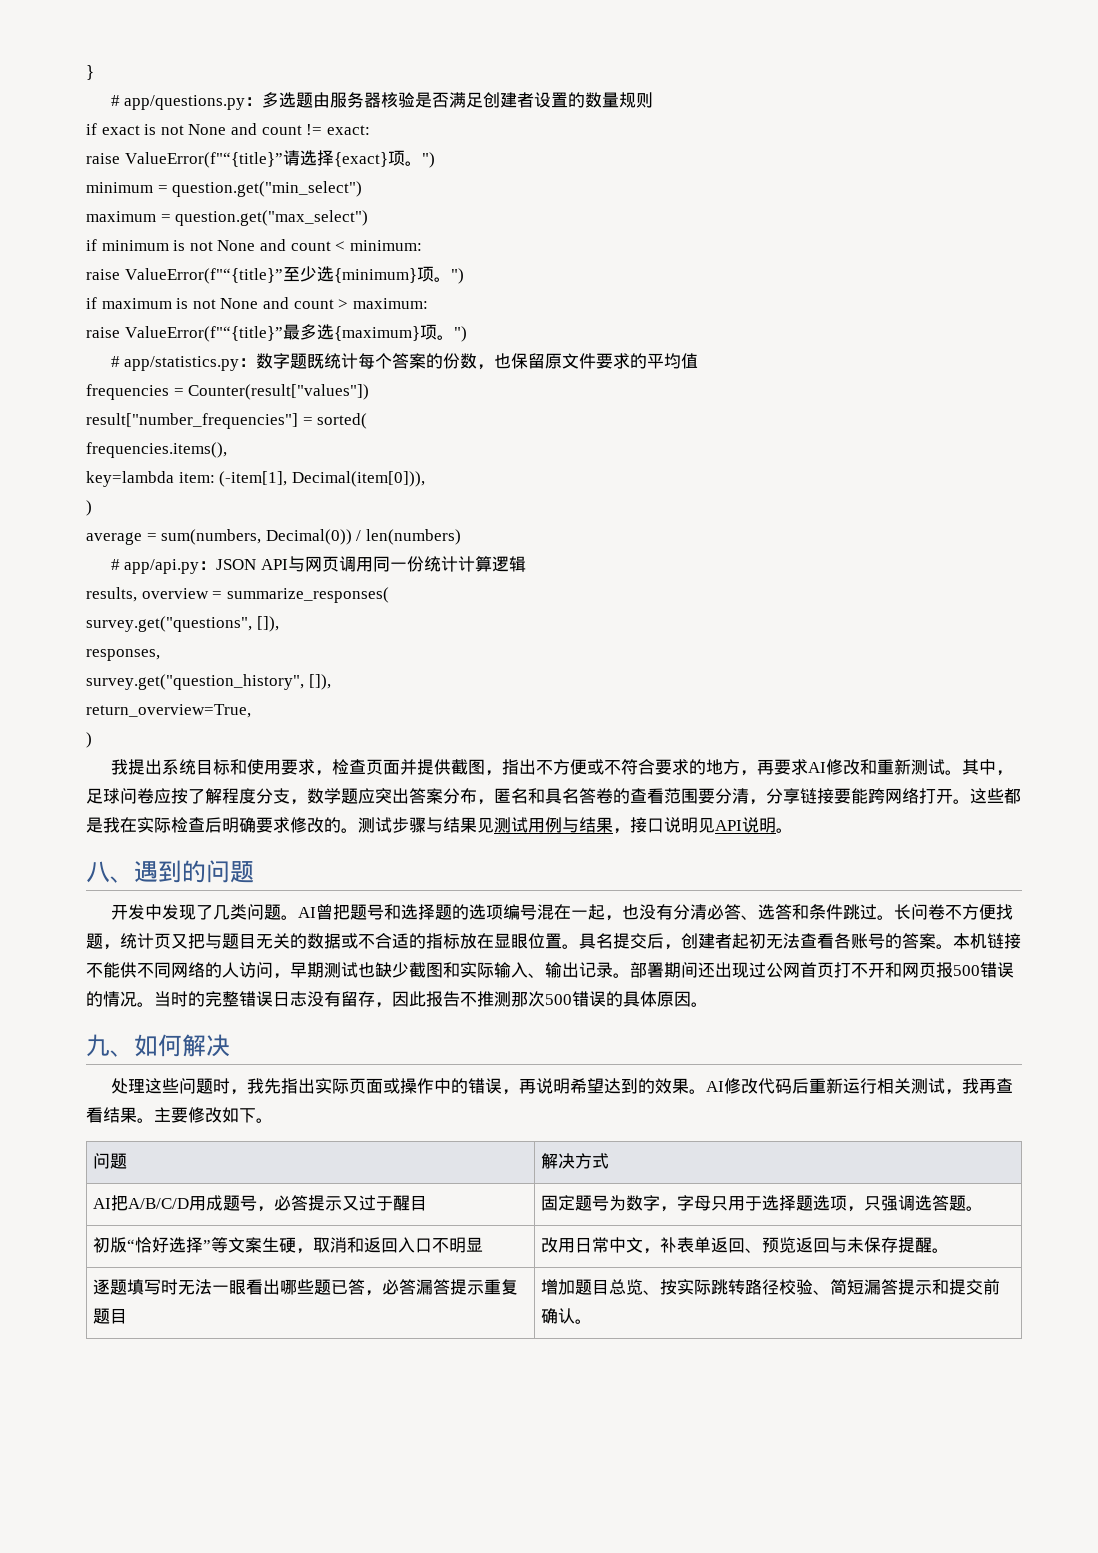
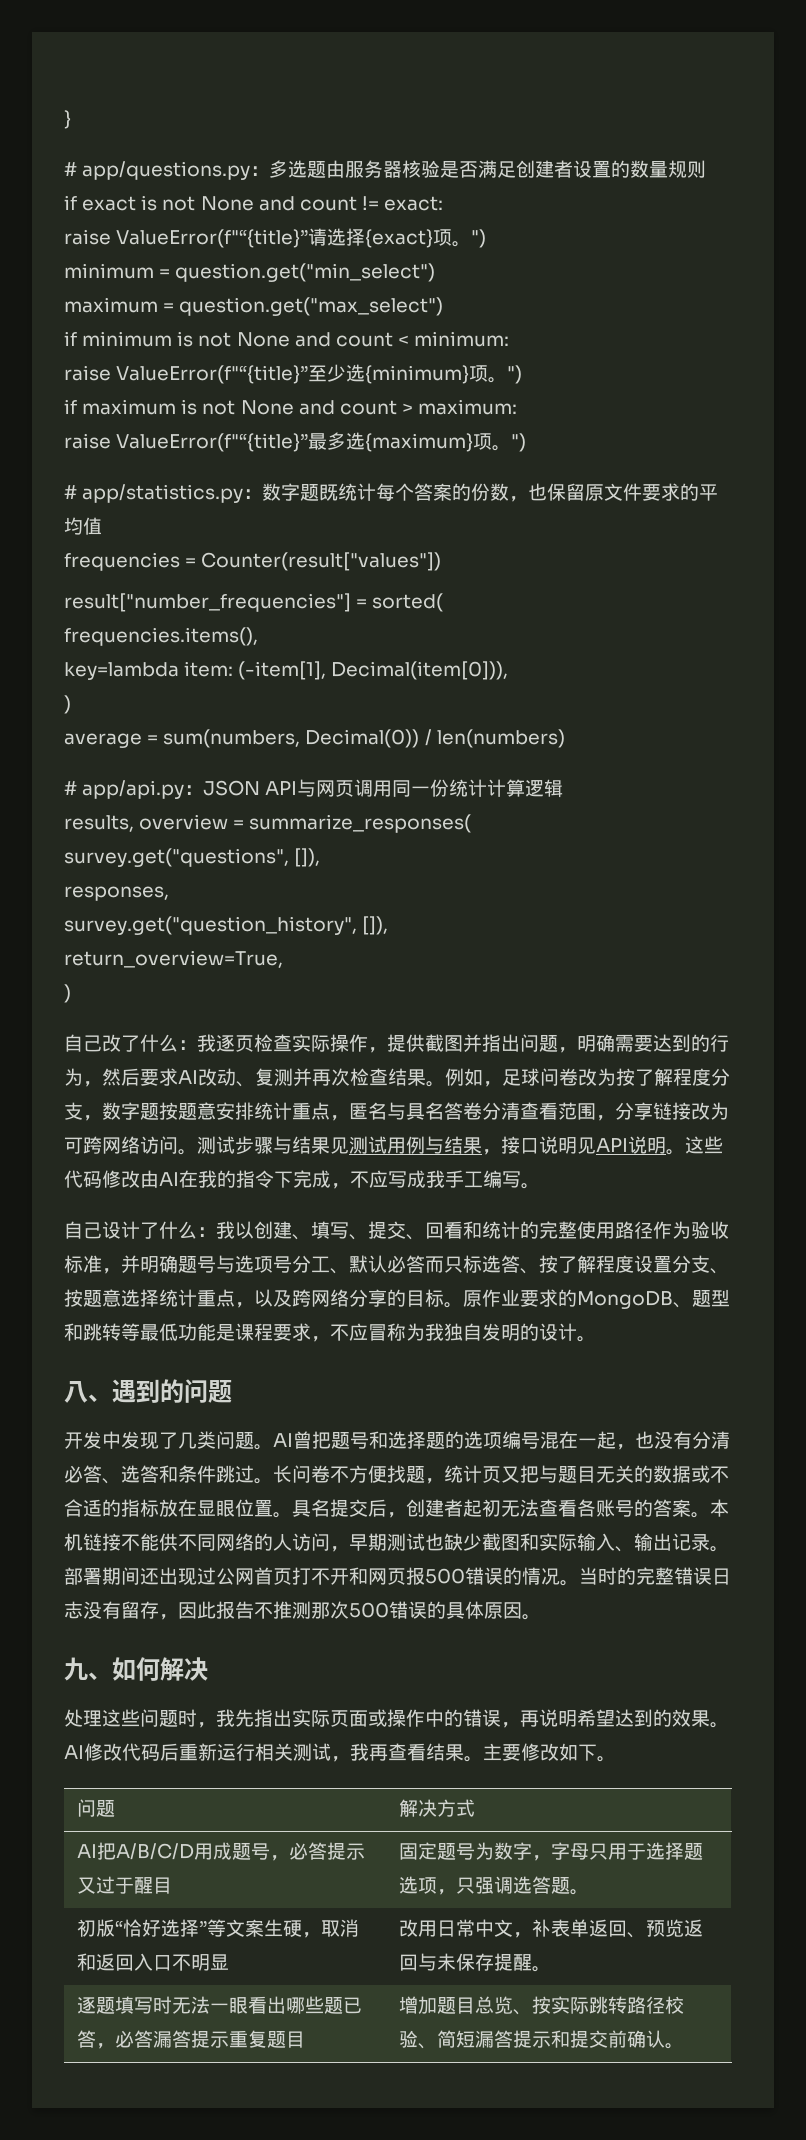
- 我提出系统目标和使用要求，检查页面并提供截图，指出不方便或不符合要求的地方，再要求AI修改和重新测试。其中，足球问卷应按了解程度分支，数学题应突出答案分布，匿名和具名答卷的查看范围要分清，分享链接要能跨网络打开。这些都是我在实际检查后明确要求修改的。
+ 自己改了什么：我逐页检查实际操作，提供截图并指出问题，明确需要达到的行为，然后要求AI改动、复测并再次检查结果。例如，足球问卷改为按了解程度分支，数字题按题意安排统计重点，匿名与具名答卷分清查看范围，分享链接改为可跨网络访问。
+ 这些代码修改由AI在我的指令下完成，不应写成我手工编写。
+ 自己设计了什么：我以创建、填写、提交、回看和统计的完整使用路径作为验收标准，并明确题号与选项号分工、默认必答而只标选答、按了解程度设置分支、按题意选择统计重点，以及跨网络分享的目标。原作业要求的MongoDB、题型和跳转等最低功能是课程要求，不应冒称为我独自发明的设计。

